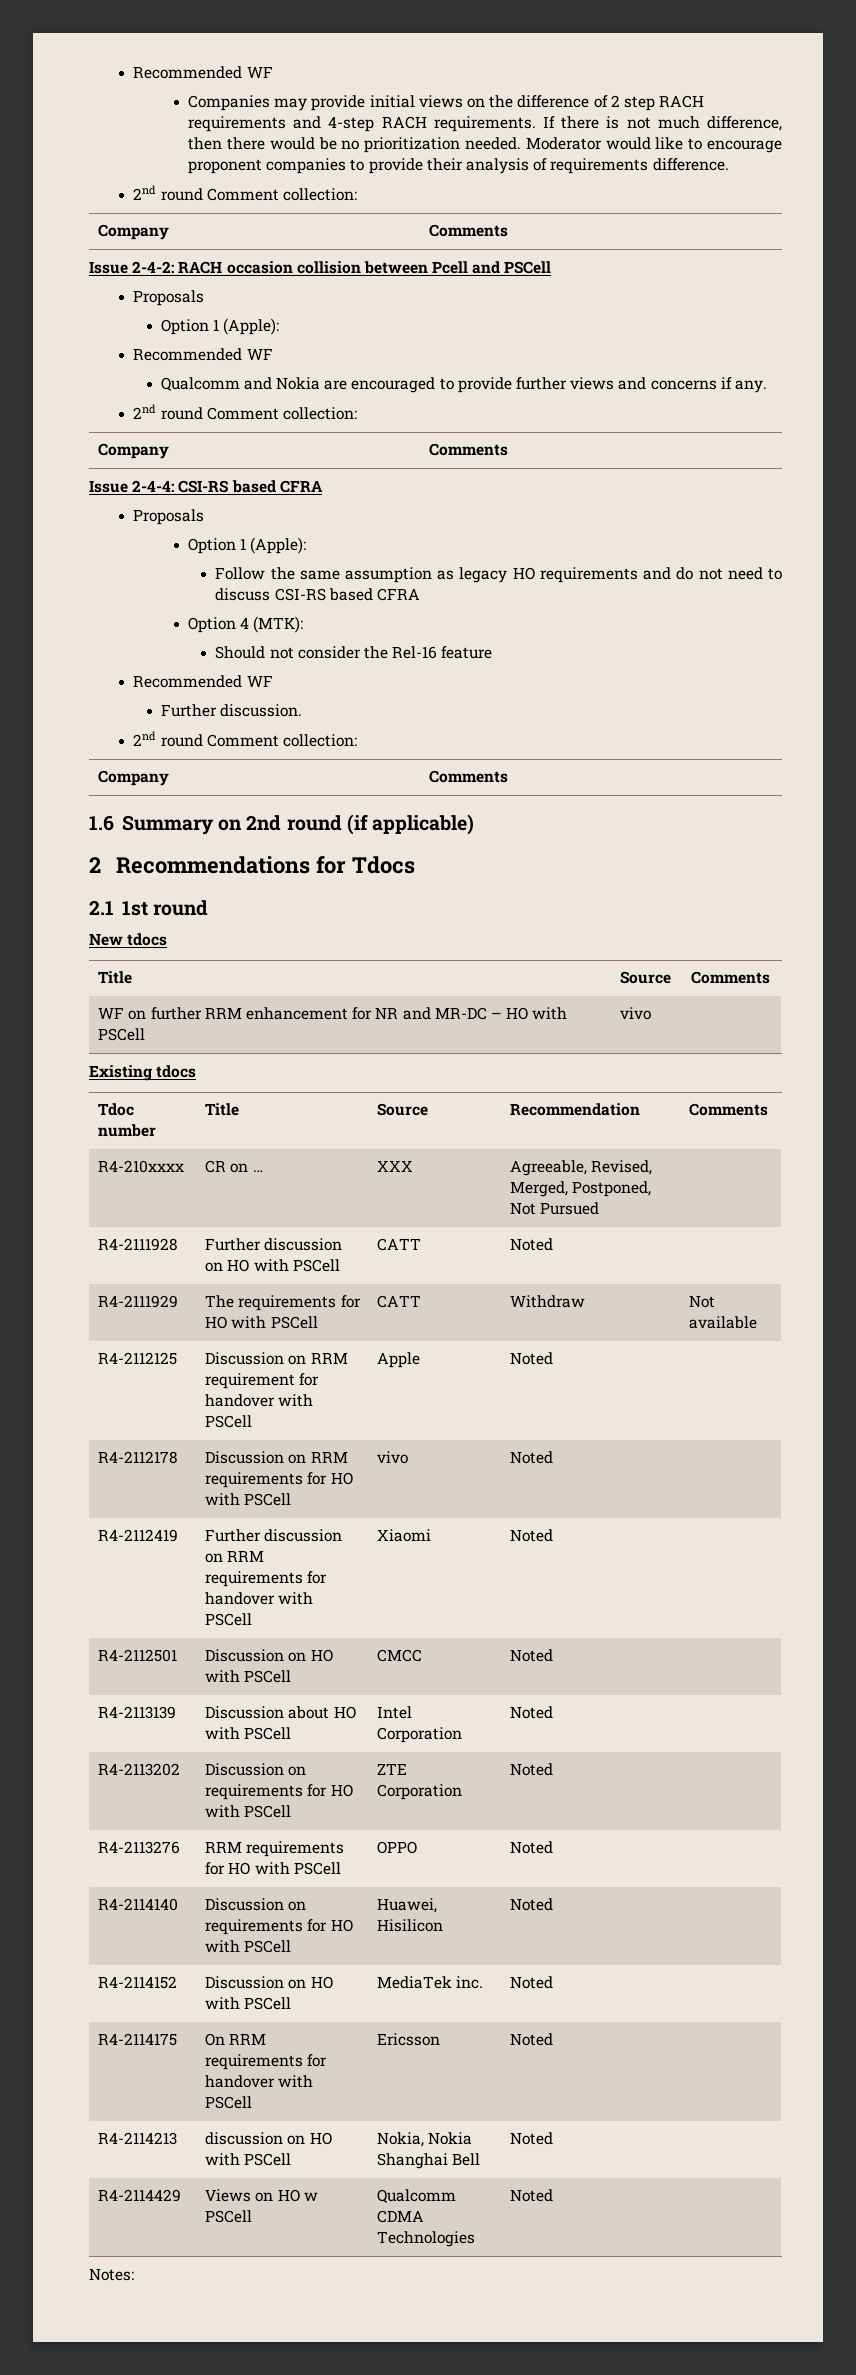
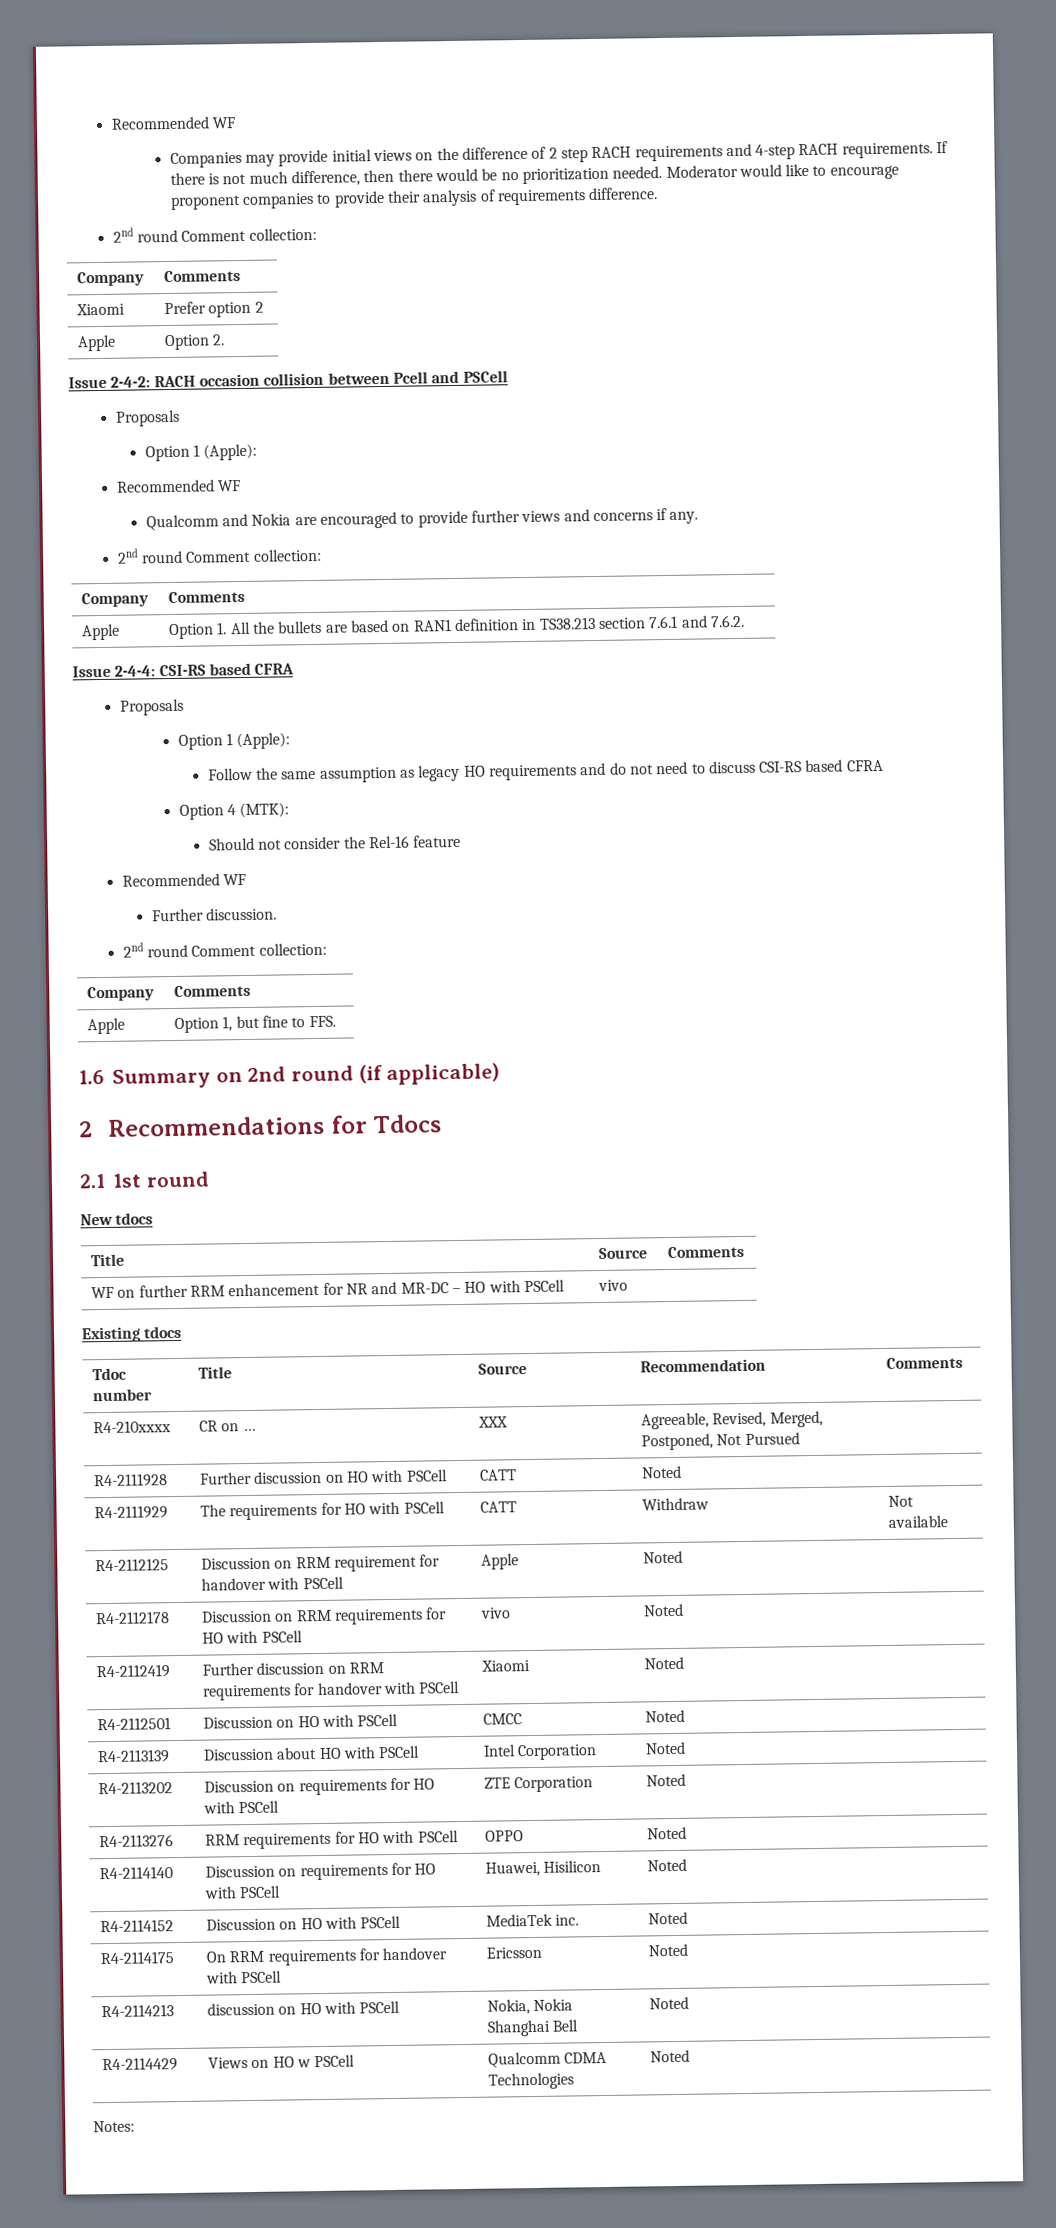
+ Xiaomi | Prefer option 2
+ Apple | Option 2.
+ Apple | Option 1. All the bullets are based on RAN1 definition in TS38.213 section 7.6.1 and 7.6.2.
+ Apple | Option 1, but fine to FFS.

